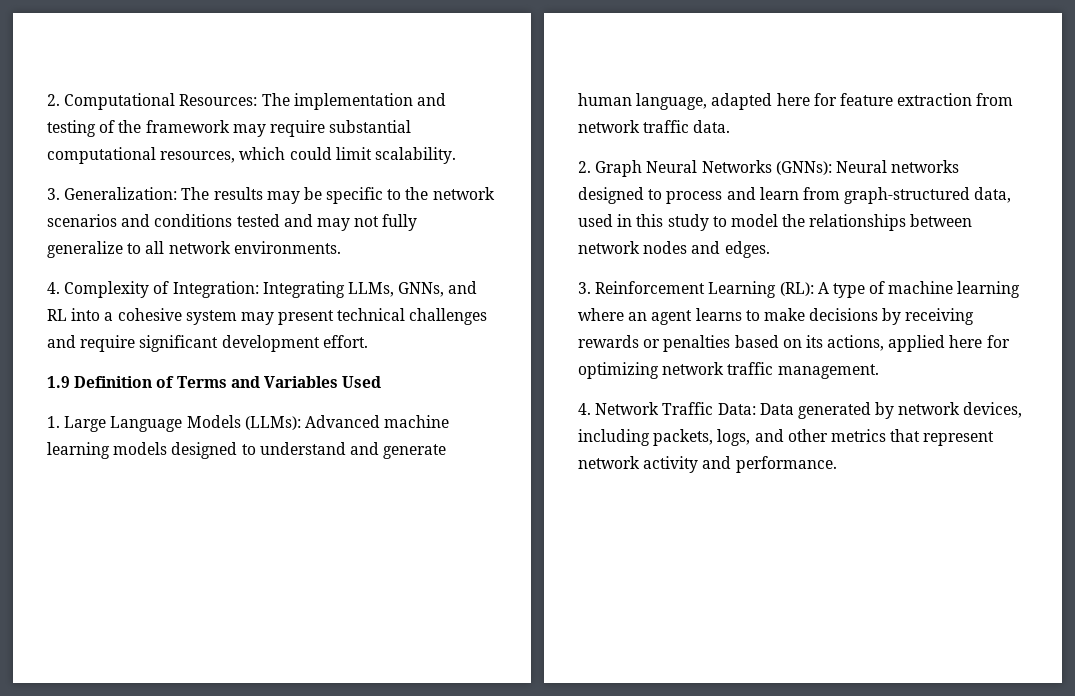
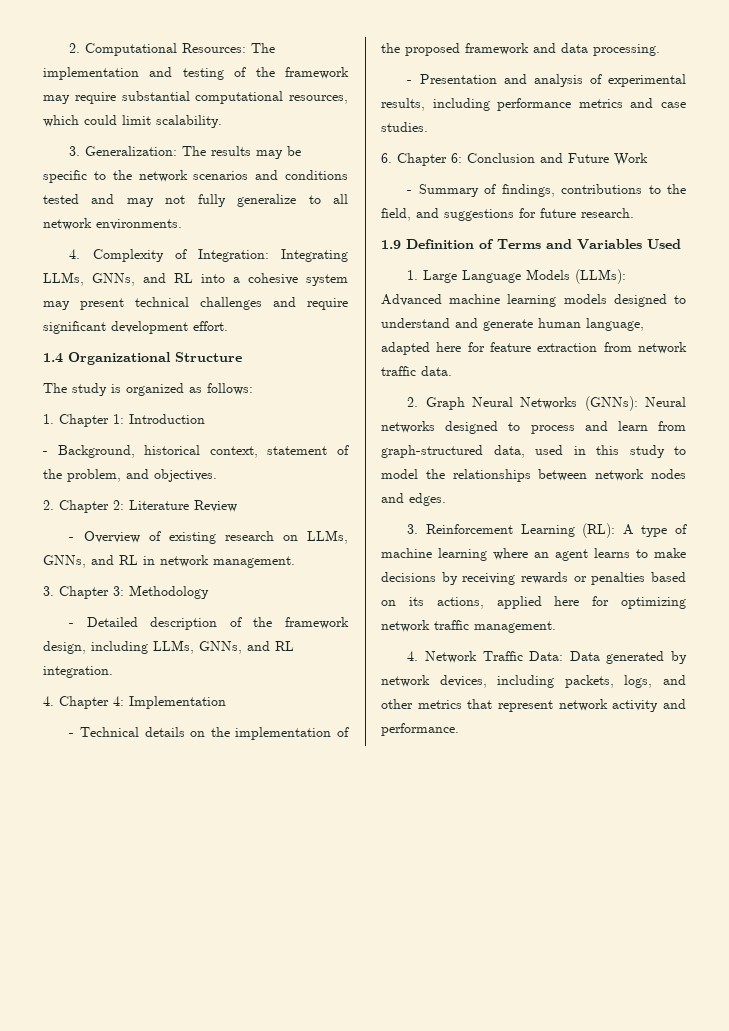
+ 1.4 Organizational Structure
+ The study is organized as follows:
+ 1. Chapter 1: Introduction
+ - Background, historical context, statement of the problem, and objectives.
+ 2. Chapter 2: Literature Review
+ - Overview of existing research on LLMs, GNNs, and RL in network management.
+ 3. Chapter 3: Methodology
+ - Detailed description of the framework design, including LLMs, GNNs, and RL integration.
+ 4. Chapter 4: Implementation
+ - Technical details on the implementation of the proposed framework and data processing.
+ - Presentation and analysis of experimental results, including performance metrics and case studies.
+ 6. Chapter 6: Conclusion and Future Work
+ - Summary of findings, contributions to the field, and suggestions for future research.

